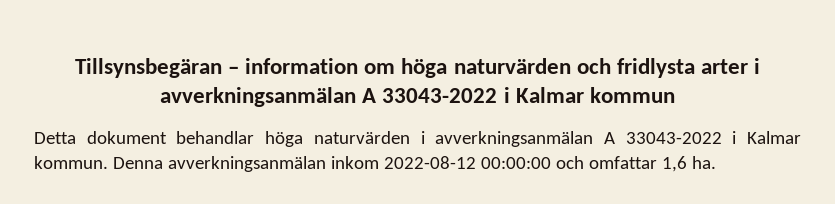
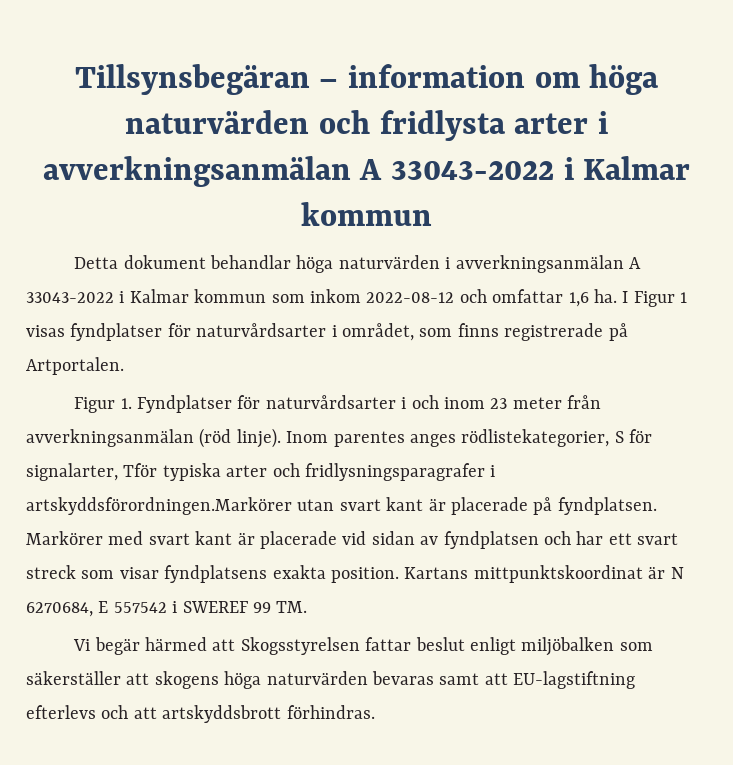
- Detta dokument behandlar höga naturvärden i avverkningsanmälan A 33043-2022 i Kalmar kommun. Denna avverkningsanmälan inkom 2022-08-12 00:00:00 och omfattar 1,6 ha.
+ Detta dokument behandlar höga naturvärden i avverkningsanmälan A 33043-2022 i Kalmar kommun som inkom 2022-08-12 och omfattar 1,6 ha.
+ I Figur 1 visas fyndplatser för naturvårdsarter i området, som finns registrerade på Artportalen.
+ Figur 1. Fyndplatser för naturvårdsarter i och inom 23 meter från avverkningsanmälan (röd linje). Inom parentes anges rödlistekategorier, S för signalarter, Tför typiska arter och fridlysningsparagrafer i artskyddsförordningen.Markörer utan svart kant är placerade på fyndplatsen. Markörer med svart kant är placerade vid sidan av fyndplatsen och har ett svart streck som visar fyndplatsens exakta position. Kartans mittpunktskoordinat är N 6270684, E 557542 i SWEREF 99 TM.
+ Vi begär härmed att Skogsstyrelsen fattar beslut enligt miljöbalken som säkerställer att skogens höga naturvärden bevaras samt att EU-lagstiftning efterlevs och att artskyddsbrott förhindras.

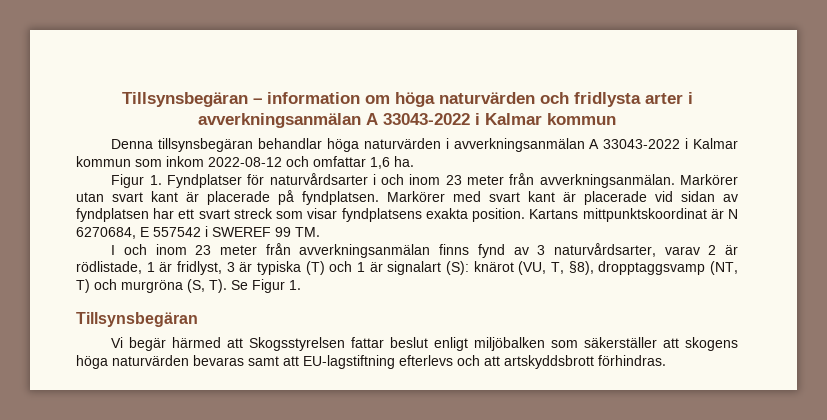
- Detta dokument behandlar höga naturvärden i avverkningsanmälan A 33043-2022 i Kalmar kommun som inkom 2022-08-12 och omfattar 1,6 ha. I Figur 1 visas fyndplatser för naturvårdsarter i området, som finns registrerade på Artportalen.
+ Denna tillsynsbegäran behandlar höga naturvärden i avverkningsanmälan A 33043-2022 i Kalmar kommun som inkom 2022-08-12 och omfattar 1,6 ha.
- Figur 1. Fyndplatser för naturvårdsarter i och inom 23 meter från avverkningsanmälan (röd linje). Inom parentes anges rödlistekategorier, S för signalarter, Tför typiska arter och fridlysningsparagrafer i artskyddsförordningen.Markörer utan svart kant är placerade på fyndplatsen.
+ Figur 1. Fyndplatser för naturvårdsarter i och inom 23 meter från avverkningsanmälan. Markörer utan svart kant är placerade på fyndplatsen.
- Markörer med svart kant är placerade vid sidan av fyndplatsen och har ett svart streck som visar fyndplatsens exakta position.
+ Markörer med svart kant är placerade vid sidan av fyndplatsen har ett svart streck som visar fyndplatsens exakta position.
+ I och inom 23 meter från avverkningsanmälan finns fynd av 3 naturvårdsarter, varav 2 är rödlistade, 1 är fridlyst, 3 är typiska (T) och 1 är signalart (S): knärot (VU, T, §8), dropptaggsvamp (NT, T) och murgröna (S, T). Se Figur 1.
+ Tillsynsbegäran

